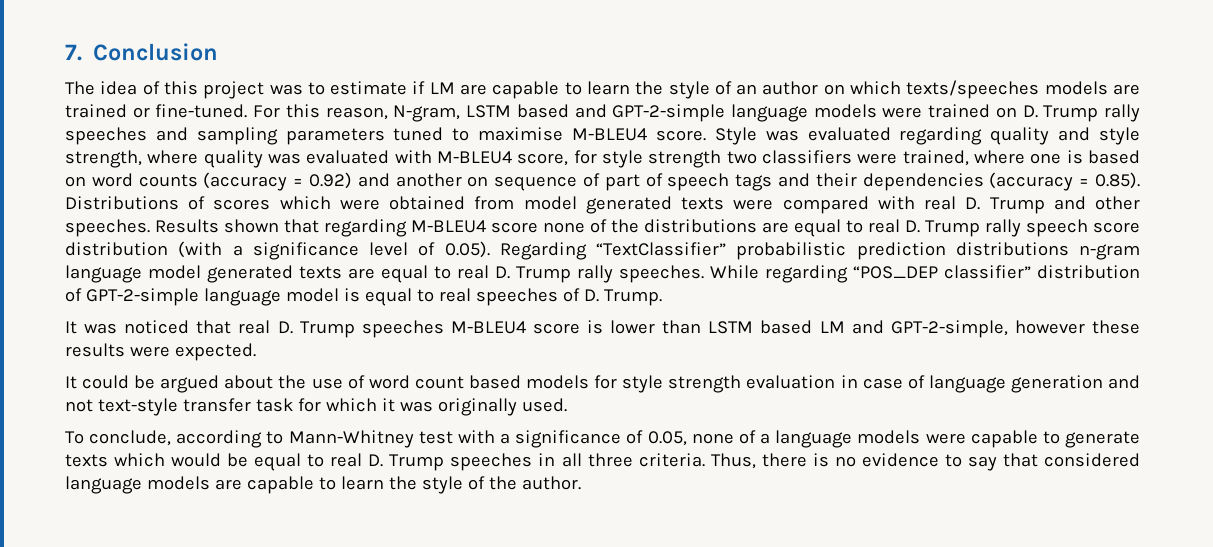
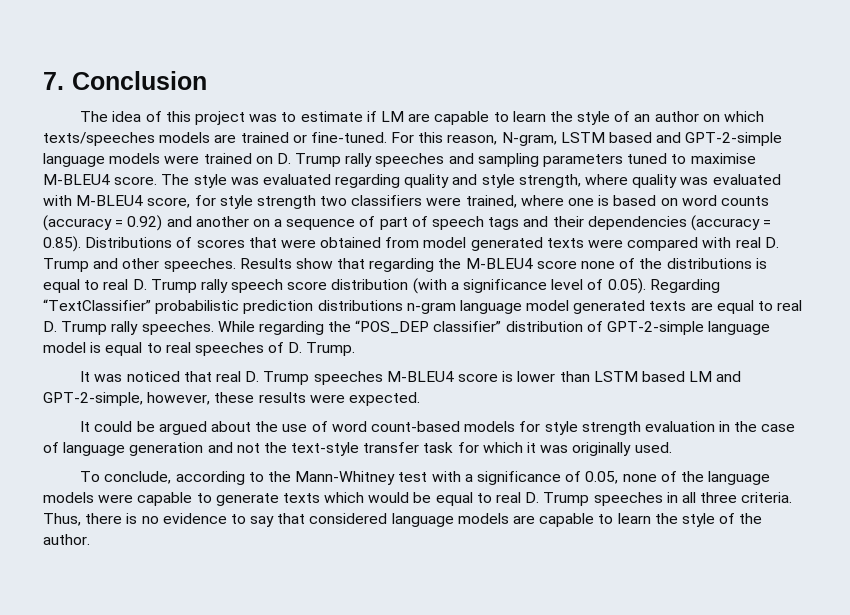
- Style was evaluated regarding quality and style strength, where quality was evaluated with M-BLEU4 score, for style strength two classifiers were trained, where one is based on word counts (accuracy = 0.92) and another on sequence of part of speech tags and their dependencies (accuracy = 0.85). Distributions of scores which were obtained from model generated texts were compared with real D. Trump and other speeches.
+ The style was evaluated regarding quality and style strength, where quality was evaluated with M-BLEU4 score, for style strength two classifiers were trained, where one is based on word counts (accuracy = 0.92) and another on a sequence of part of speech tags and their dependencies (accuracy = 0.85). Distributions of scores that were obtained from model generated texts were compared with real D. Trump and other speeches.
- Results shown that regarding M-BLEU4 score none of the distributions are equal to real D. Trump rally speech score distribution (with a significance level of 0.05). Regarding “TextClassifier” probabilistic prediction distributions n-gram language model generated texts are equal to real D. Trump rally speeches.
+ Results show that regarding the M-BLEU4 score none of the distributions is equal to real D. Trump rally speech score distribution (with a significance level of 0.05). Regarding “TextClassifier” probabilistic prediction distributions n-gram language model generated texts are equal to real D. Trump rally speeches.
- While regarding “POS_DEP classifier” distribution of GPT-2-simple language model is equal to real speeches of D. Trump.
+ While regarding the “POS_DEP classifier” distribution of GPT-2-simple language model is equal to real speeches of D. Trump.
- It was noticed that real D. Trump speeches M-BLEU4 score is lower than LSTM based LM and GPT-2-simple, however these results were expected.
+ It was noticed that real D. Trump speeches M-BLEU4 score is lower than LSTM based LM and GPT-2-simple, however, these results were expected.
- It could be argued about the use of word count based models for style strength evaluation in case of language generation and not text-style transfer task for which it was originally used.
+ It could be argued about the use of word count-based models for style strength evaluation in the case of language generation and not the text-style transfer task for which it was originally used.
- To conclude, according to Mann-Whitney test with a significance of 0.05, none of a language models were capable to generate texts which would be equal to real D. Trump speeches in all three criteria.
+ To conclude, according to the Mann-Whitney test with a significance of 0.05, none of the language models were capable to generate texts which would be equal to real D. Trump speeches in all three criteria.

